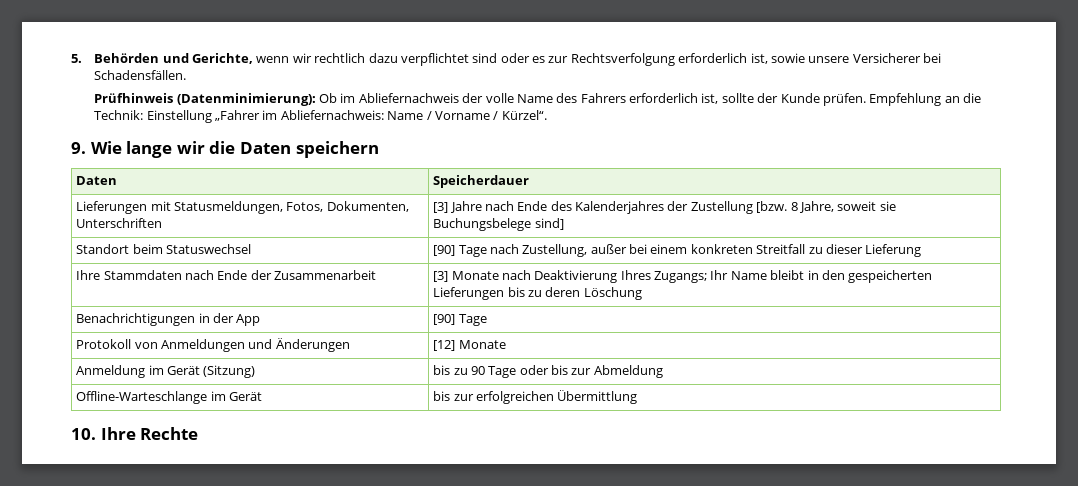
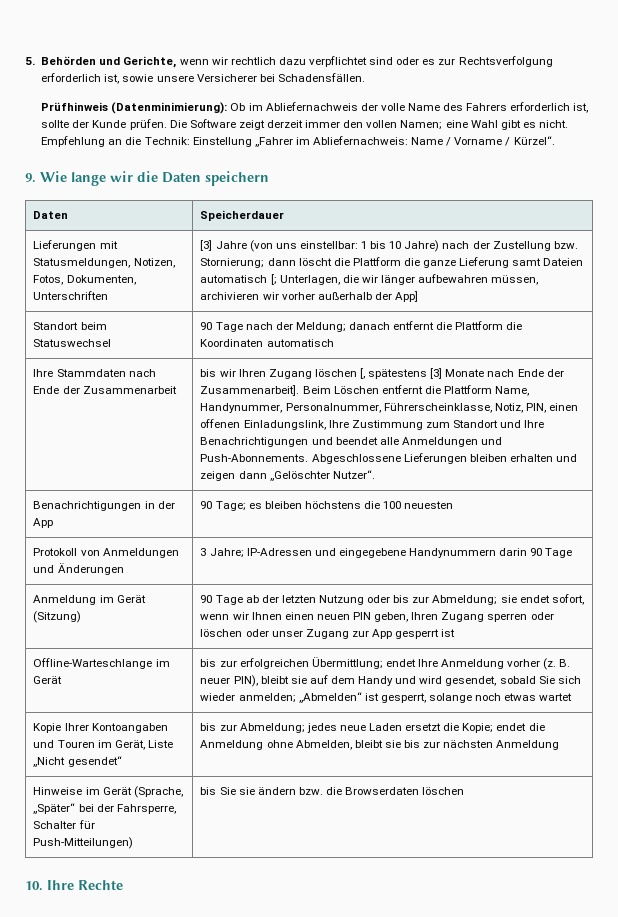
+ Die Software zeigt derzeit immer den vollen Namen; eine Wahl gibt es nicht.
- Lieferungen mit Statusmeldungen, Fotos, Dokumenten, Unterschriften
+ Lieferungen mit Statusmeldungen, Notizen, Fotos, Dokumenten, Unterschriften
- [3] Jahre nach Ende des Kalenderjahres der Zustellung [bzw. 8 Jahre, soweit sie Buchungsbelege sind]
+ [3] Jahre (von uns einstellbar: 1 bis 10 Jahre) nach der Zustellung bzw. Stornierung; dann löscht die Plattform die ganze Lieferung samt Dateien automatisch [; Unterlagen, die wir länger aufbewahren müssen, archivieren wir vorher außerhalb der App]
- Standort beim Statuswechsel | [90] Tage nach Zustellung, außer bei einem konkreten Streitfall zu dieser Lieferung
+ Standort beim Statuswechsel | 90 Tage nach der Meldung; danach entfernt die Plattform die Koordinaten automatisch
- [3] Monate nach Deaktivierung Ihres Zugangs; Ihr Name bleibt in den gespeicherten Lieferungen bis zu deren Löschung
- Benachrichtigungen in der App | [90] Tage
+ bis wir Ihren Zugang löschen [, spätestens [3] Monate nach Ende der Zusammenarbeit]. Beim Löschen entfernt die Plattform Name, Handynummer, Personalnummer, Führerscheinklasse, Notiz, PIN, einen offenen Einladungslink, Ihre Zustimmung zum Standort und Ihre Benachrichtigungen und beendet alle Anmeldungen und Push-Abonnements. Abgeschlossene Lieferungen bleiben erhalten und zeigen dann „Gelöschter Nutzer“.
+ Benachrichtigungen in der App | 90 Tage; es bleiben höchstens die 100 neuesten
- Protokoll von Anmeldungen und Änderungen | [12] Monate
- Anmeldung im Gerät (Sitzung) | bis zu 90 Tage oder bis zur Abmeldung
+ Protokoll von Anmeldungen und Änderungen | 3 Jahre; IP-Adressen und eingegebene Handynummern darin 90 Tage
+ Anmeldung im Gerät (Sitzung) | 90 Tage ab der letzten Nutzung oder bis zur Abmeldung; sie endet sofort, wenn wir Ihnen einen neuen PIN geben, Ihren Zugang sperren oder löschen oder unser Zugang zur App gesperrt ist
- Offline-Warteschlange im Gerät | bis zur erfolgreichen Übermittlung
+ Offline-Warteschlange im Gerät | bis zur erfolgreichen Übermittlung; endet Ihre Anmeldung vorher (z. B. neuer PIN), bleibt sie auf dem Handy und wird gesendet, sobald Sie sich wieder anmelden; „Abmelden“ ist gesperrt, solange noch etwas wartet
+ Kopie Ihrer Kontoangaben und Touren im Gerät, Liste „Nicht gesendet“ | bis zur Abmeldung; jedes neue Laden ersetzt die Kopie; endet die Anmeldung ohne Abmelden, bleibt sie bis zur nächsten Anmeldung
+ Hinweise im Gerät (Sprache, „Später“ bei der Fahrsperre, Schalter für Push-Mitteilungen) | bis Sie sie ändern bzw. die Browserdaten löschen

